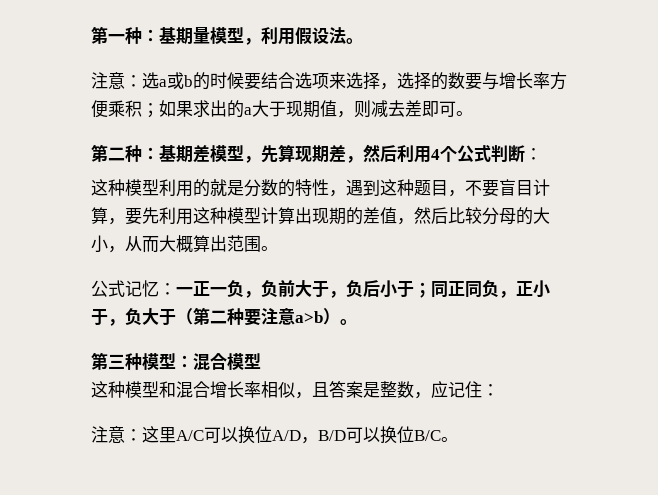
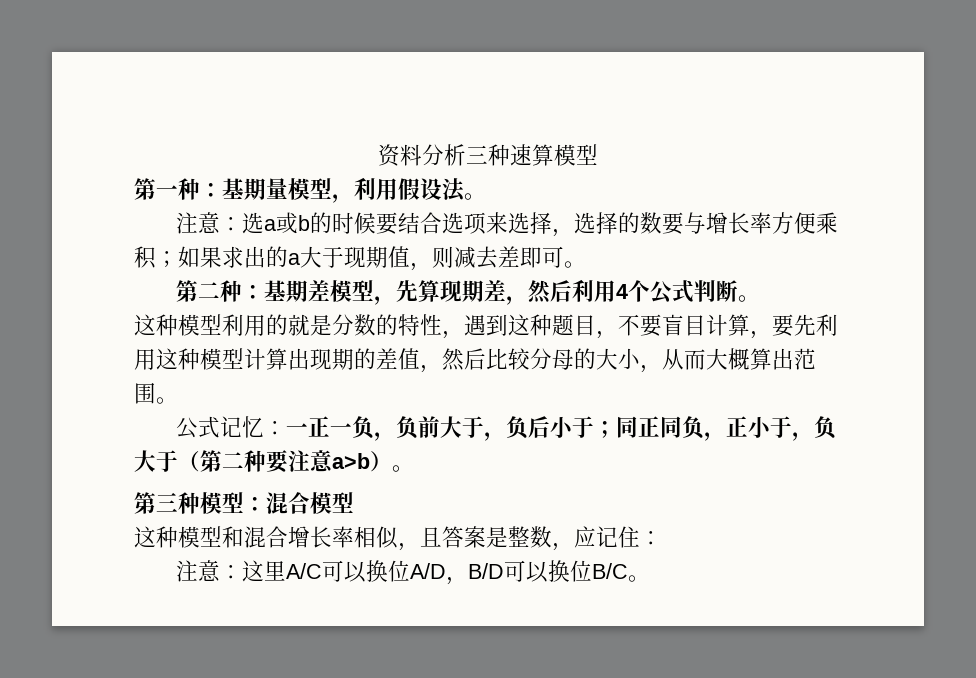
+ 资料分析三种速算模型
- 第二种：基期差模型，先算现期差，然后利用4个公式判断：
+ 第二种：基期差模型，先算现期差，然后利用4个公式判断。

